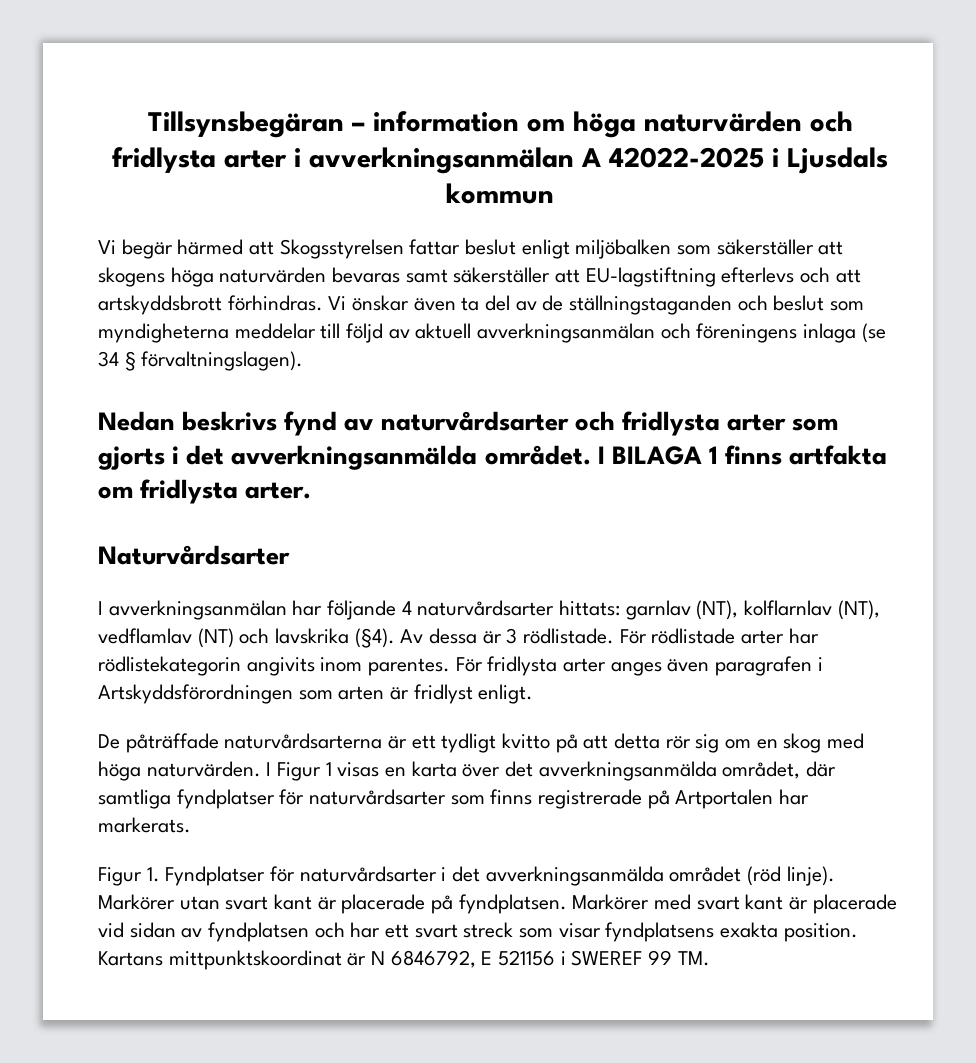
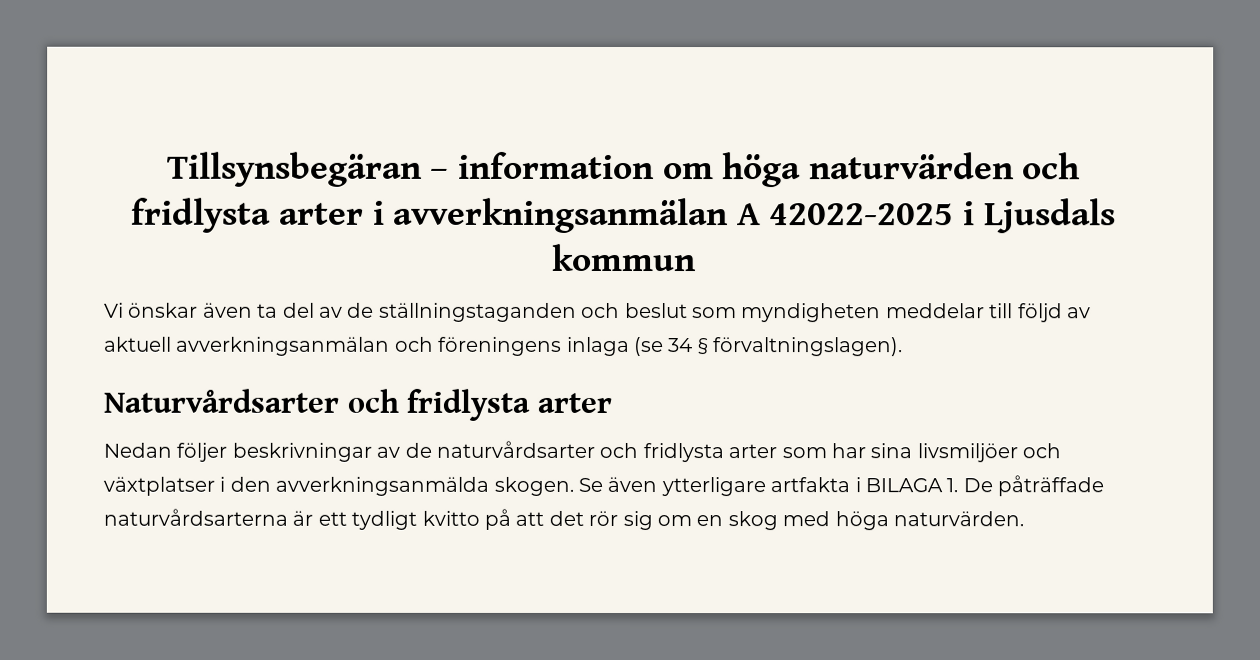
- Vi begär härmed att Skogsstyrelsen fattar beslut enligt miljöbalken som säkerställer att skogens höga naturvärden bevaras samt säkerställer att EU-lagstiftning efterlevs och att artskyddsbrott förhindras. Vi önskar även ta del av de ställningstaganden och beslut som myndigheterna meddelar till följd av aktuell avverkningsanmälan och föreningens inlaga (se 34 § förvaltningslagen).
+ Vi önskar även ta del av de ställningstaganden och beslut som myndigheten meddelar till följd av aktuell avverkningsanmälan och föreningens inlaga (se 34 § förvaltningslagen).
- Nedan beskrivs fynd av naturvårdsarter och fridlysta arter som gjorts i det avverkningsanmälda området. I BILAGA 1 finns artfakta om fridlysta arter.
- Naturvårdsarter
- I avverkningsanmälan har följande 4 naturvårdsarter hittats: garnlav (NT), kolflarnlav (NT), vedflamlav (NT) och lavskrika (§4). Av dessa är 3 rödlistade. För rödlistade arter har rödlistekategorin angivits inom parentes. För fridlysta arter anges även paragrafen i Artskyddsförordningen som arten är fridlyst enligt.
- De påträffade naturvårdsarterna är ett tydligt kvitto på att detta rör sig om en skog med höga naturvärden. I Figur 1 visas en karta över det avverkningsanmälda området, där samtliga fyndplatser för naturvårdsarter som finns registrerade på Artportalen har markerats.
- Figur 1. Fyndplatser för naturvårdsarter i det avverkningsanmälda området (röd linje). Markörer utan svart kant är placerade på fyndplatsen. Markörer med svart kant är placerade vid sidan av fyndplatsen och har ett svart streck som visar fyndplatsens exakta position. Kartans mittpunktskoordinat är N 6846792, E 521156 i SWEREF 99 TM.
+ Naturvårdsarter och fridlysta arter
+ Nedan följer beskrivningar av de naturvårdsarter och fridlysta arter som har sina livsmiljöer och växtplatser i den avverkningsanmälda skogen. Se även ytterligare artfakta i BILAGA 1. De påträffade naturvårdsarterna är ett tydligt kvitto på att det rör sig om en skog med höga naturvärden.

